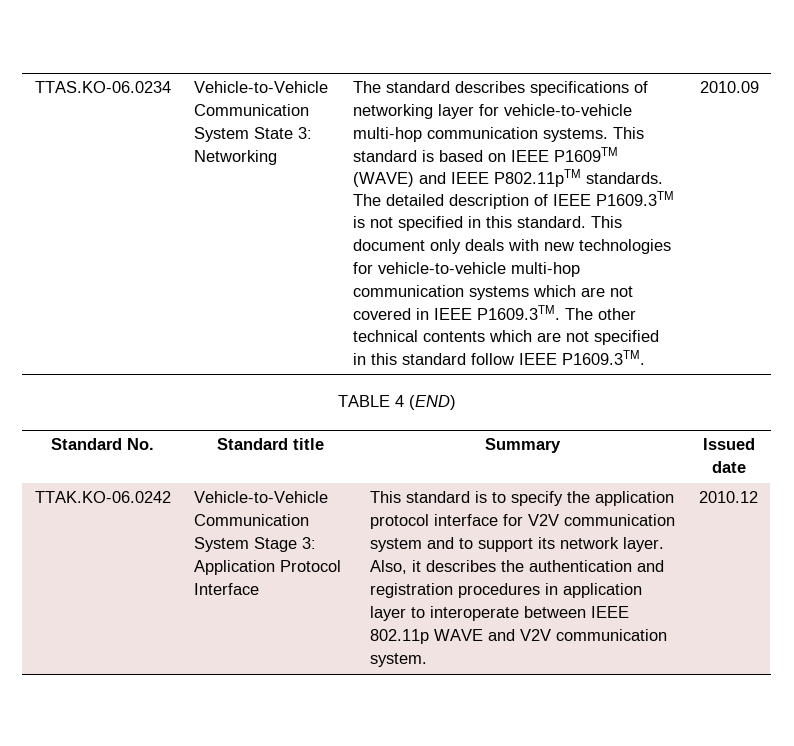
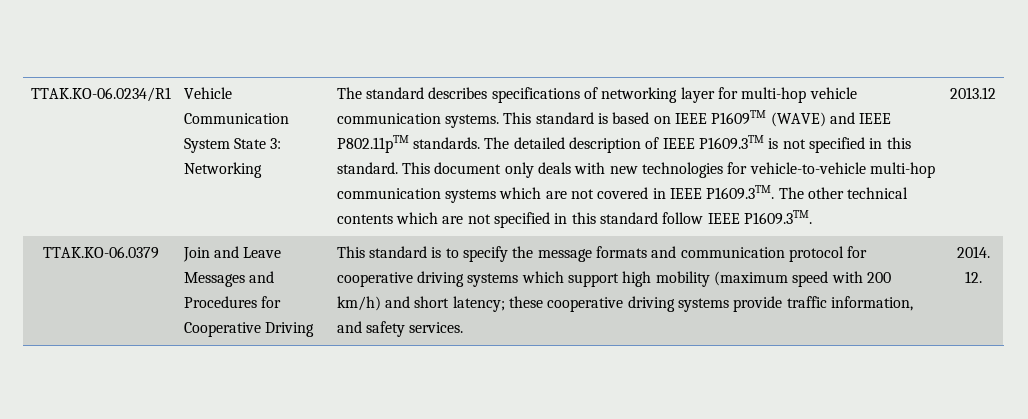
- TTAS.KO-06.0234 | Vehicle-to-Vehicle Communication System State 3: Networking
+ TTAK.KO-06.0234/R1 | Vehicle Communication System State 3: Networking
- The standard describes specifications of networking layer for vehicle-to-vehicle multi-hop communication systems.
+ The standard describes specifications of networking layer for multi-hop vehicle communication systems.
- 2010.09
- TABLE 4 (END)
- Standard No. | Standard title | Summary | Issued date
- TTAK.KO-06.0242 | Vehicle-to-Vehicle Communication System Stage 3: Application Protocol Interface
+ 2013.12
+ TTAK.KO-06.0379 | Join and Leave Messages and Procedures for Cooperative Driving
- This standard is to specify the application protocol interface for V2V communication system and to support its network layer. Also, it describes the authentication and registration procedures in application layer to interoperate between IEEE 802.11p WAVE and V2V communication system. | 2010.12
+ This standard is to specify the message formats and communication protocol for cooperative driving systems which support high mobility (maximum speed with 200 km/h) and short latency; these cooperative driving systems provide traffic information, and safety services. | 2014. 12.

